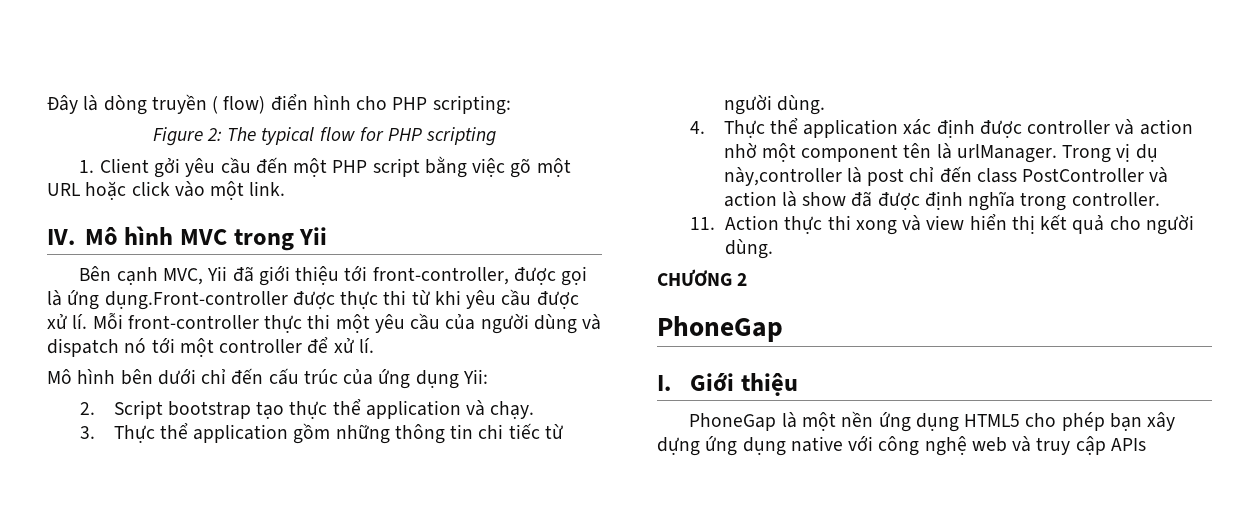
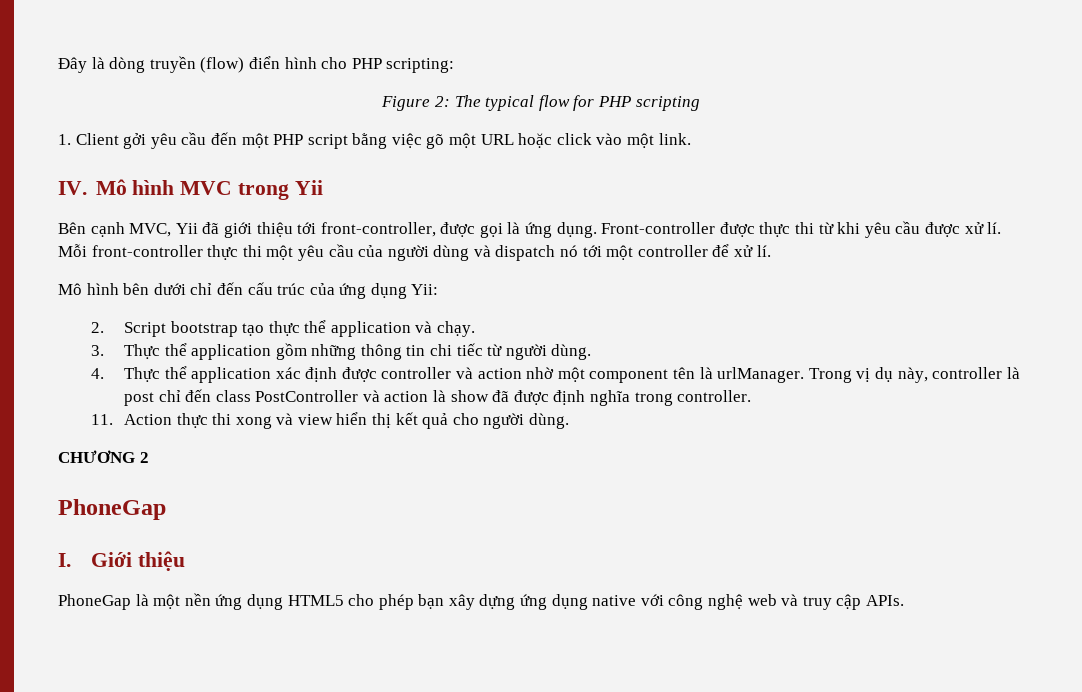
- Đây là dòng truyền ( flow) điển hình cho PHP scripting:
+ Đây là dòng truyền (flow) điển hình cho PHP scripting:
- Bên cạnh MVC, Yii đã giới thiệu tới front-controller, được gọi là ứng dụng.Front-controller được thực thi từ khi yêu cầu được xử lí.
+ Bên cạnh MVC, Yii đã giới thiệu tới front-controller, được gọi là ứng dụng. Front-controller được thực thi từ khi yêu cầu được xử lí.
- Trong vị dụ này,controller là post chỉ đến class PostController và action là show đã được định nghĩa trong controller.
+ Trong vị dụ này, controller là post chỉ đến class PostController và action là show đã được định nghĩa trong controller.
- PhoneGap là một nền ứng dụng HTML5 cho phép bạn xây dựng ứng dụng native với công nghệ web và truy cập APIs
+ PhoneGap là một nền ứng dụng HTML5 cho phép bạn xây dựng ứng dụng native với công nghệ web và truy cập APIs.

